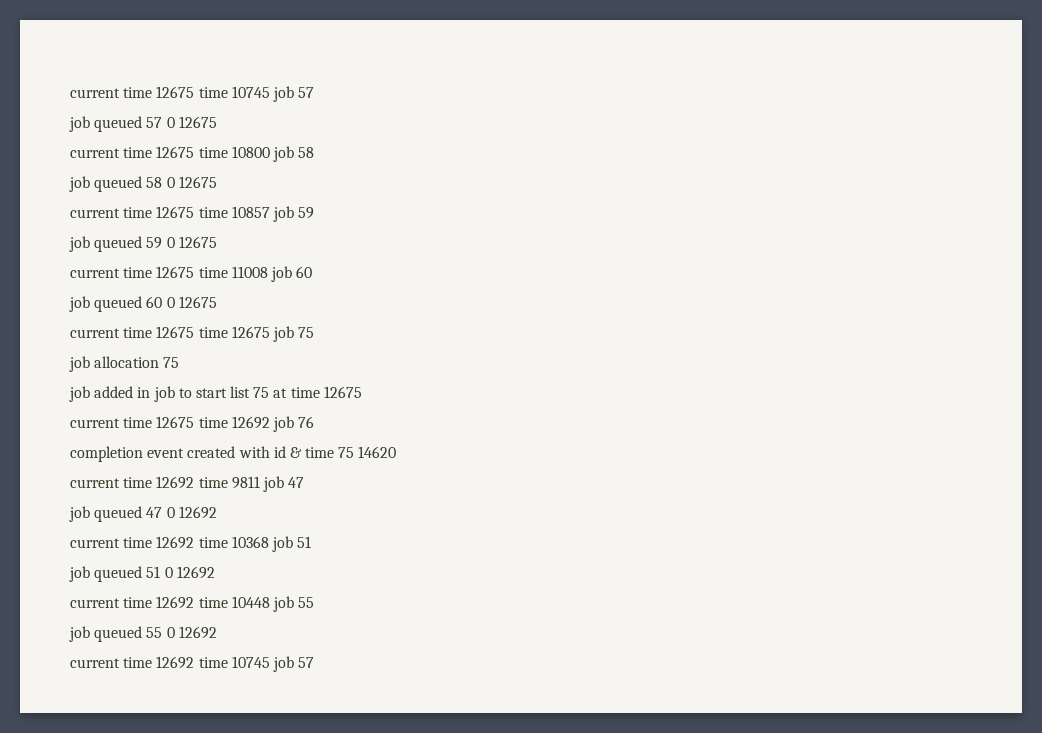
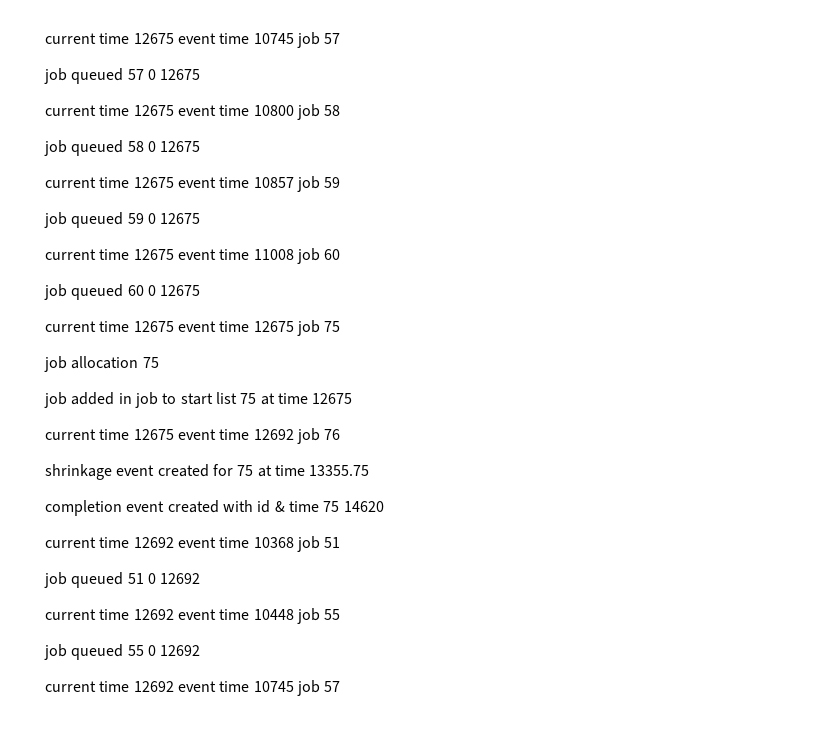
- current time 12675 time 10745 job 57
+ current time 12675 event time 10745 job 57
- current time 12675 time 10800 job 58
+ current time 12675 event time 10800 job 58
- current time 12675 time 10857 job 59
+ current time 12675 event time 10857 job 59
- current time 12675 time 11008 job 60
+ current time 12675 event time 11008 job 60
- current time 12675 time 12675 job 75
+ current time 12675 event time 12675 job 75
- current time 12675 time 12692 job 76
+ current time 12675 event time 12692 job 76
+ shrinkage event created for 75 at time 13355.75
- current time 12692 time 9811 job 47
- job queued 47 0 12692
- current time 12692 time 10368 job 51
+ current time 12692 event time 10368 job 51
- current time 12692 time 10448 job 55
+ current time 12692 event time 10448 job 55
- current time 12692 time 10745 job 57
+ current time 12692 event time 10745 job 57

